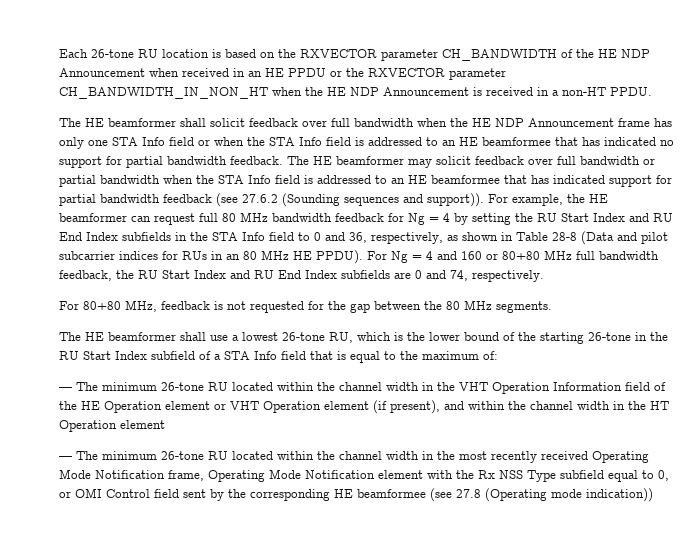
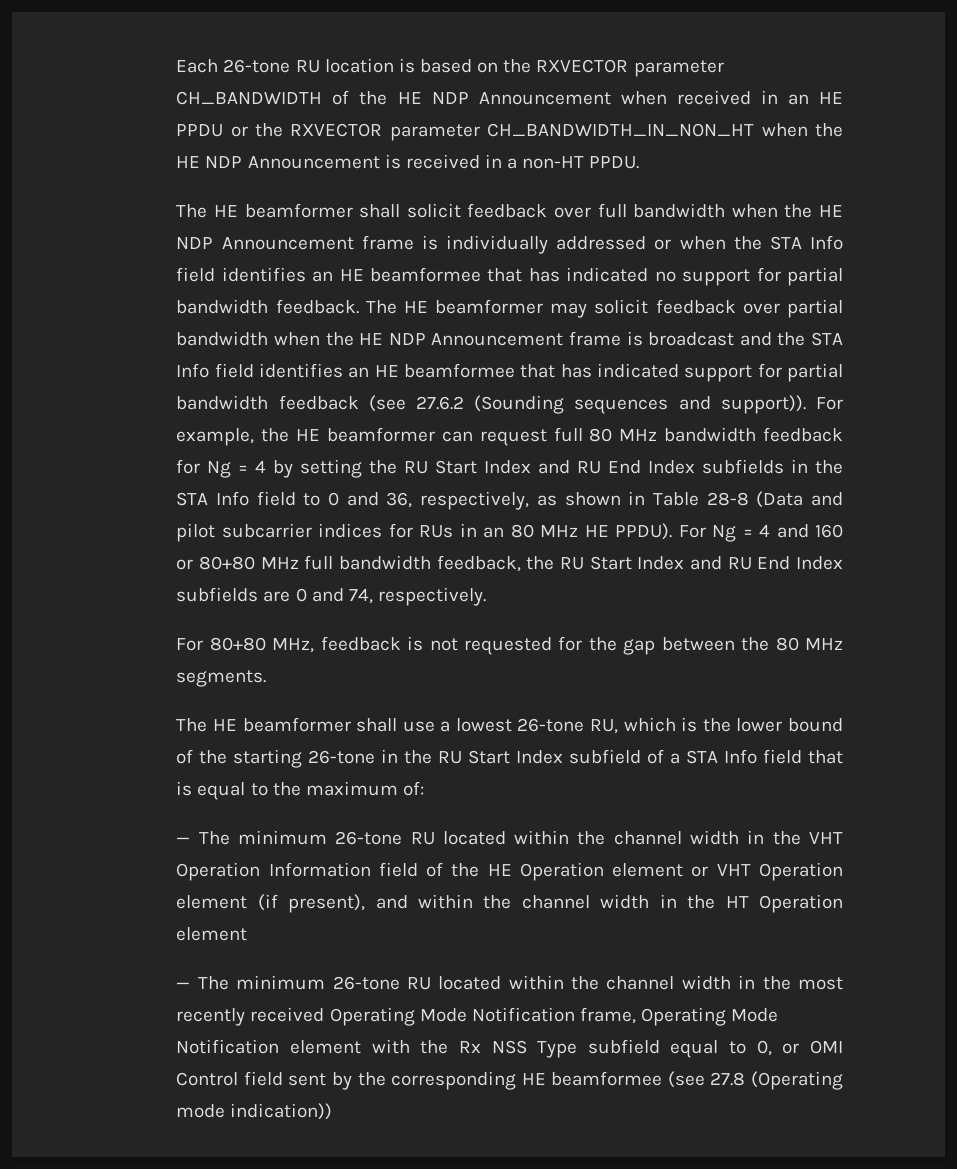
- The HE beamformer shall solicit feedback over full bandwidth when the HE NDP Announcement frame has only one STA Info field or when the STA Info field is addressed to an HE beamformee that has indicated no support for partial bandwidth feedback.
+ The HE beamformer shall solicit feedback over full bandwidth when the HE NDP Announcement frame is individually addressed or when the STA Info field identifies an HE beamformee that has indicated no support for partial bandwidth feedback.
- The HE beamformer may solicit feedback over full bandwidth or partial bandwidth when the STA Info field is addressed to an HE beamformee that has indicated support for partial bandwidth feedback (see 27.6.2 (Sounding sequences and support)).
+ The HE beamformer may solicit feedback over partial bandwidth when the HE NDP Announcement frame is broadcast and the STA Info field identifies an HE beamformee that has indicated support for partial bandwidth feedback (see 27.6.2 (Sounding sequences and support)).

